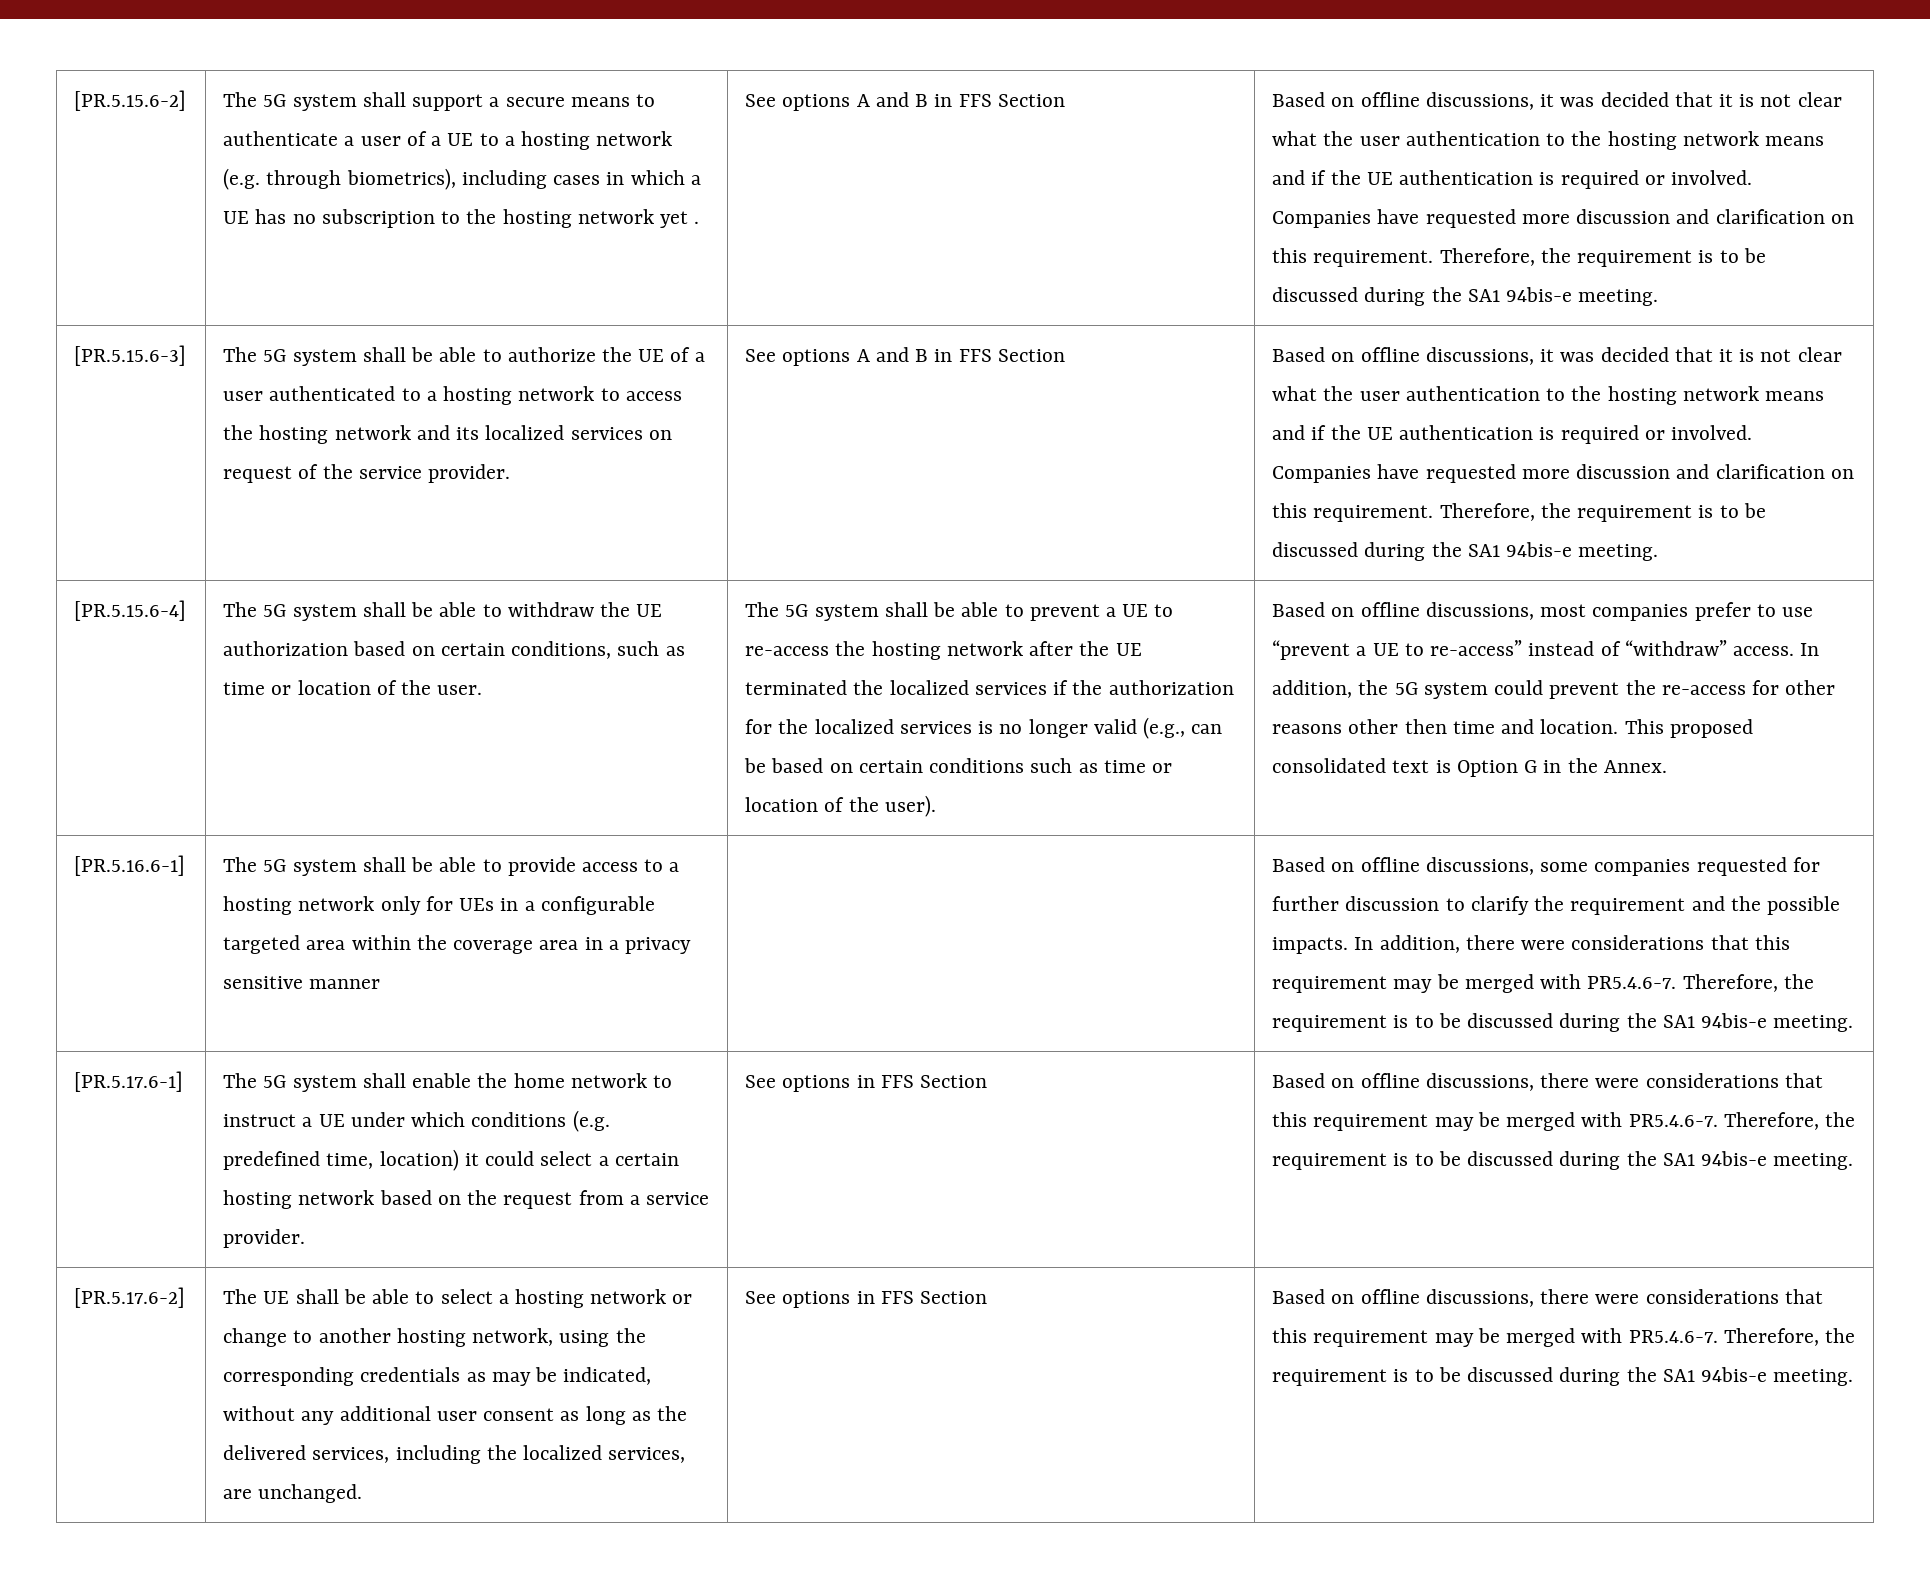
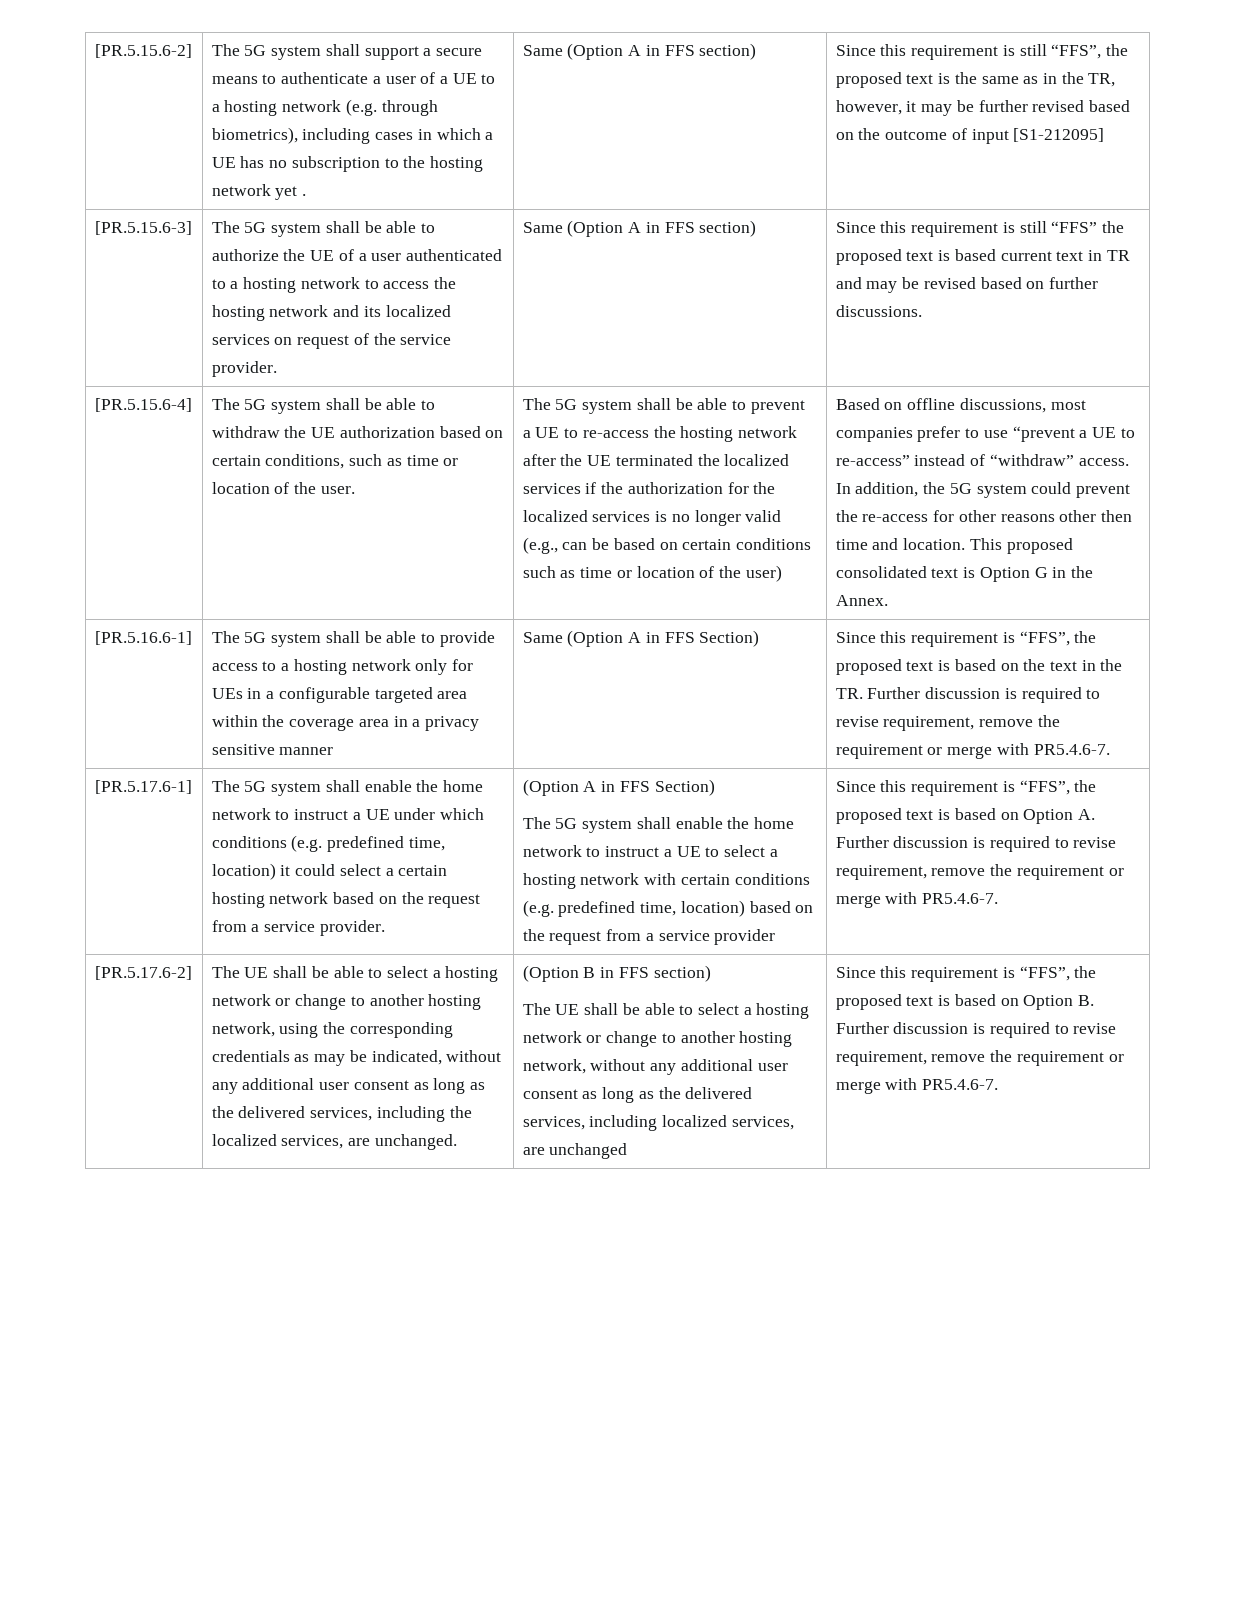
- The 5G system shall support a secure means to authenticate a user of a UE to a hosting network (e.g. through biometrics), including cases in which a UE has no subscription to the hosting network yet . | See options A and B in FFS Section | Based on offline discussions, it was decided that it is not clear what the user authentication to the hosting network means and if the UE authentication is required or involved. Companies have requested more discussion and clarification on this requirement. Therefore, the requirement is to be discussed during the SA1 94bis-e meeting.
+ The 5G system shall support a secure means to authenticate a user of a UE to a hosting network (e.g. through biometrics), including cases in which a UE has no subscription to the hosting network yet . | Same (Option A in FFS section) | Since this requirement is still “FFS”, the proposed text is the same as in the TR, however, it may be further revised based on the outcome of input [S1-212095]
- The 5G system shall be able to authorize the UE of a user authenticated to a hosting network to access the hosting network and its localized services on request of the service provider. | See options A and B in FFS Section | Based on offline discussions, it was decided that it is not clear what the user authentication to the hosting network means and if the UE authentication is required or involved. Companies have requested more discussion and clarification on this requirement. Therefore, the requirement is to be discussed during the SA1 94bis-e meeting.
+ The 5G system shall be able to authorize the UE of a user authenticated to a hosting network to access the hosting network and its localized services on request of the service provider. | Same (Option A in FFS section) | Since this requirement is still “FFS” the proposed text is based current text in TR and may be revised based on further discussions.
- The 5G system shall be able to prevent a UE to re-access the hosting network after the UE terminated the localized services if the authorization for the localized services is no longer valid (e.g., can be based on certain conditions such as time or location of the user).
+ The 5G system shall be able to prevent a UE to re-access the hosting network after the UE terminated the localized services if the authorization for the localized services is no longer valid (e.g., can be based on certain conditions such as time or location of the user)
- Based on offline discussions, some companies requested for further discussion to clarify the requirement and the possible impacts. In addition, there were considerations that this requirement may be merged with PR5.4.6-7. Therefore, the requirement is to be discussed during the SA1 94bis-e meeting.
+ Same (Option A in FFS Section) | Since this requirement is “FFS”, the proposed text is based on the text in the TR. Further discussion is required to revise requirement, remove the requirement or merge with PR5.4.6-7.
- The 5G system shall enable the home network to instruct a UE under which conditions (e.g. predefined time, location) it could select a certain hosting network based on the request from a service provider. | See options in FFS Section | Based on offline discussions, there were considerations that this requirement may be merged with PR5.4.6-7. Therefore, the requirement is to be discussed during the SA1 94bis-e meeting.
+ The 5G system shall enable the home network to instruct a UE under which conditions (e.g. predefined time, location) it could select a certain hosting network based on the request from a service provider. | (Option A in FFS Section)
+ The 5G system shall enable the home network to instruct a UE to select a hosting network with certain conditions (e.g. predefined time, location) based on the request from a service provider | Since this requirement is “FFS”, the proposed text is based on Option A. Further discussion is required to revise requirement, remove the requirement or merge with PR5.4.6-7.
- The UE shall be able to select a hosting network or change to another hosting network, using the corresponding credentials as may be indicated, without any additional user consent as long as the delivered services, including the localized services, are unchanged. | See options in FFS Section | Based on offline discussions, there were considerations that this requirement may be merged with PR5.4.6-7. Therefore, the requirement is to be discussed during the SA1 94bis-e meeting.
+ The UE shall be able to select a hosting network or change to another hosting network, using the corresponding credentials as may be indicated, without any additional user consent as long as the delivered services, including the localized services, are unchanged. | (Option B in FFS section)
+ The UE shall be able to select a hosting network or change to another hosting network, without any additional user consent as long as the delivered services, including localized services, are unchanged | Since this requirement is “FFS”, the proposed text is based on Option B. Further discussion is required to revise requirement, remove the requirement or merge with PR5.4.6-7.

